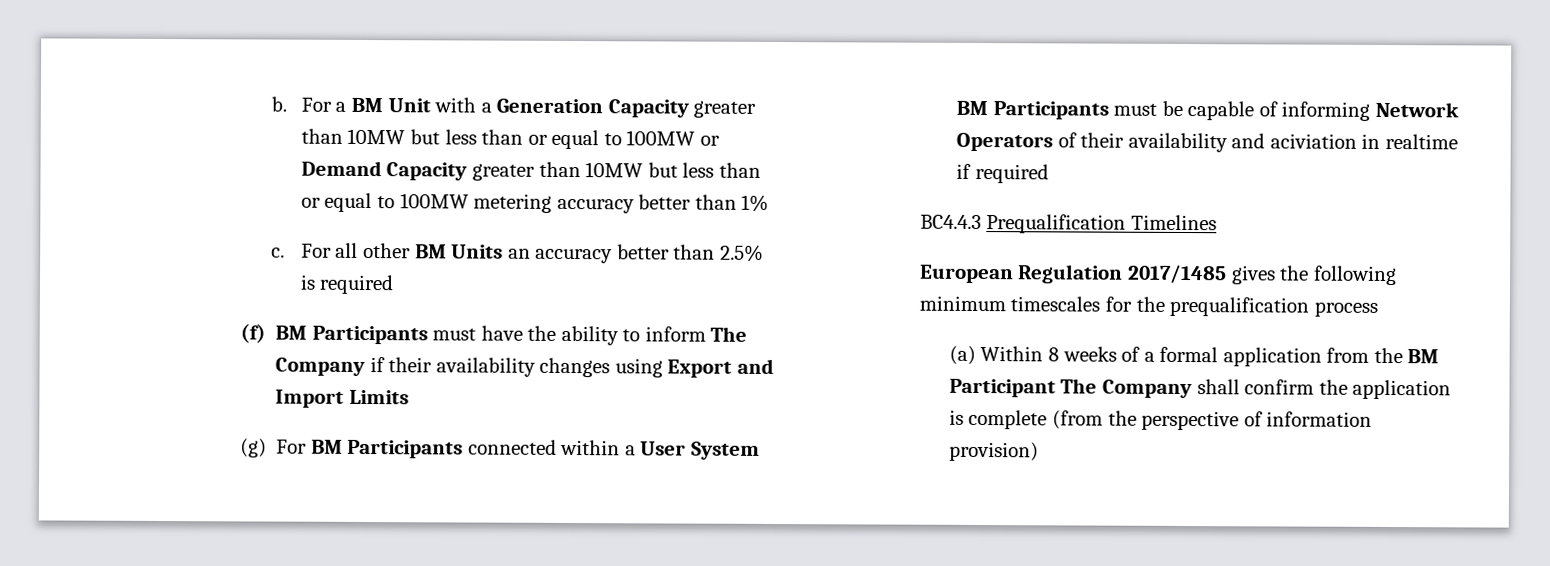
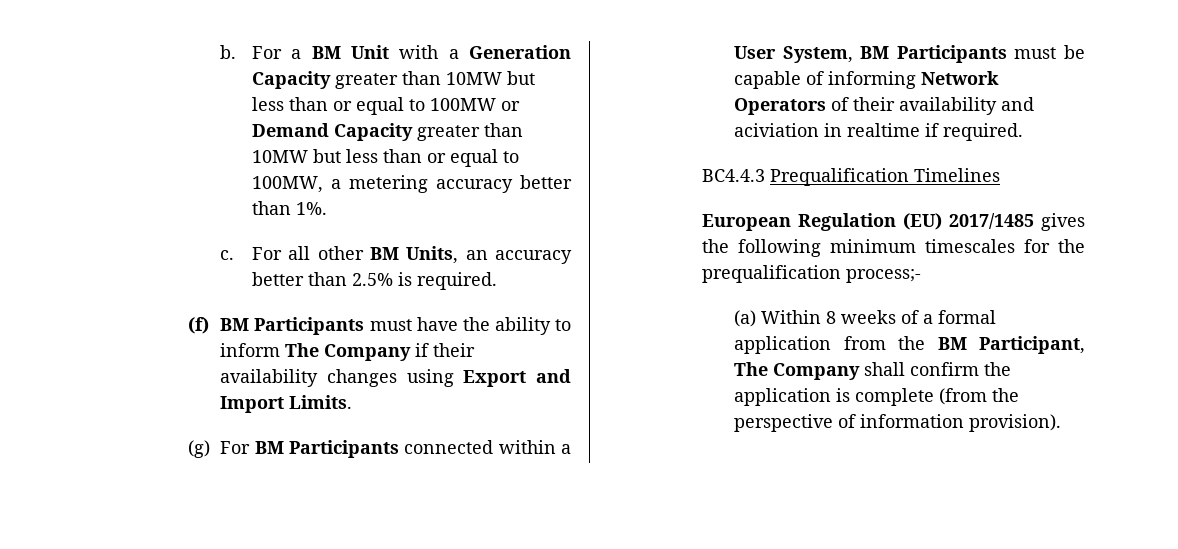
- For a BM Unit with a Generation Capacity greater than 10MW but less than or equal to 100MW or Demand Capacity greater than 10MW but less than or equal to 100MW metering accuracy better than 1%
+ For a BM Unit with a Generation Capacity greater than 10MW but less than or equal to 100MW or Demand Capacity greater than 10MW but less than or equal to 100MW, a metering accuracy better than 1%.
- For all other BM Units an accuracy better than 2.5% is required
+ For all other BM Units, an accuracy better than 2.5% is required.
- (f) BM Participants must have the ability to inform The Company if their availability changes using Export and Import Limits
+ (f) BM Participants must have the ability to inform The Company if their availability changes using Export and Import Limits.
- (g) For BM Participants connected within a User System BM Participants must be capable of informing Network Operators of their availability and aciviation in realtime if required
+ (g) For BM Participants connected within a User System, BM Participants must be capable of informing Network Operators of their availability and aciviation in realtime if required.
- European Regulation 2017/1485 gives the following minimum timescales for the prequalification process
+ European Regulation (EU) 2017/1485 gives the following minimum timescales for the prequalification process;-
- (a) Within 8 weeks of a formal application from the BM Participant The Company shall confirm the application is complete (from the perspective of information provision)
+ (a) Within 8 weeks of a formal application from the BM Participant, The Company shall confirm the application is complete (from the perspective of information provision).

